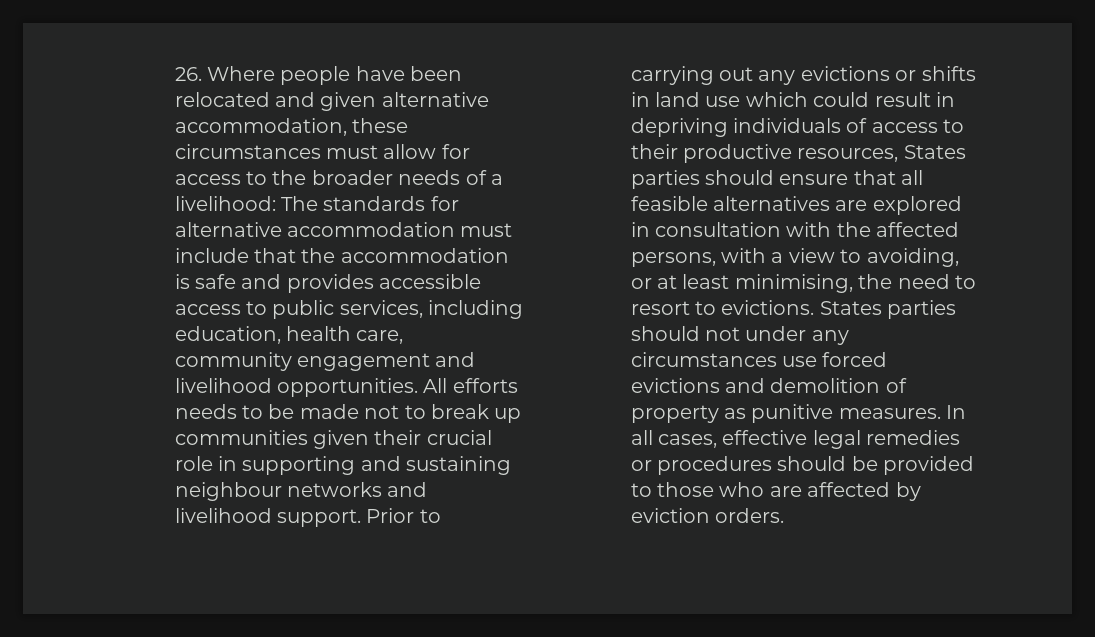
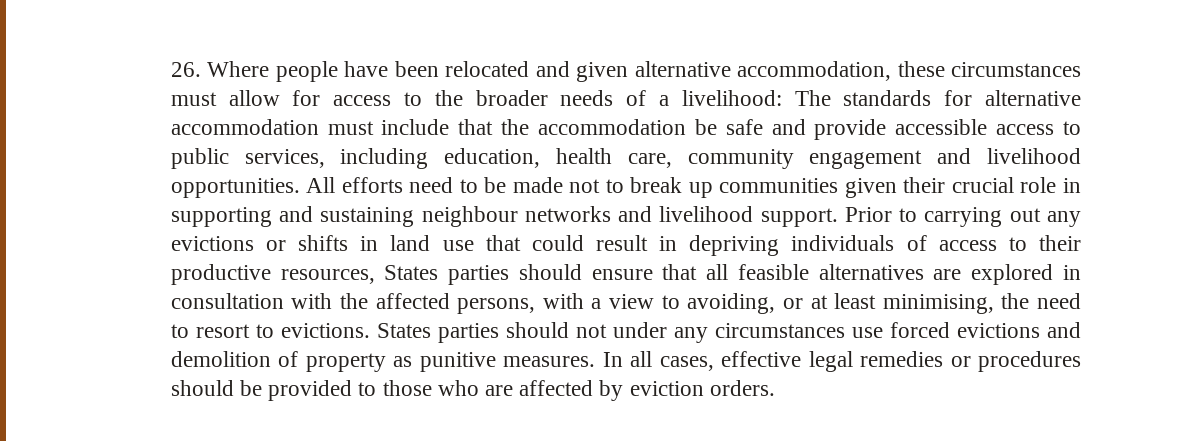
- 26. Where people have been relocated and given alternative accommodation, these circumstances must allow for access to the broader needs of a livelihood: The standards for alternative accommodation must include that the accommodation is safe and provides accessible access to public services, including education, health care, community engagement and livelihood opportunities.
+ 26. Where people have been relocated and given alternative accommodation, these circumstances must allow for access to the broader needs of a livelihood: The standards for alternative accommodation must include that the accommodation be safe and provide accessible access to public services, including education, health care, community engagement and livelihood opportunities.
- All efforts needs to be made not to break up communities given their crucial role in supporting and sustaining neighbour networks and livelihood support.
+ All efforts need to be made not to break up communities given their crucial role in supporting and sustaining neighbour networks and livelihood support.
- Prior to carrying out any evictions or shifts in land use which could result in depriving individuals of access to their productive resources, States parties should ensure that all feasible alternatives are explored in consultation with the affected persons, with a view to avoiding, or at least minimising, the need to resort to evictions.
+ Prior to carrying out any evictions or shifts in land use that could result in depriving individuals of access to their productive resources, States parties should ensure that all feasible alternatives are explored in consultation with the affected persons, with a view to avoiding, or at least minimising, the need to resort to evictions.

